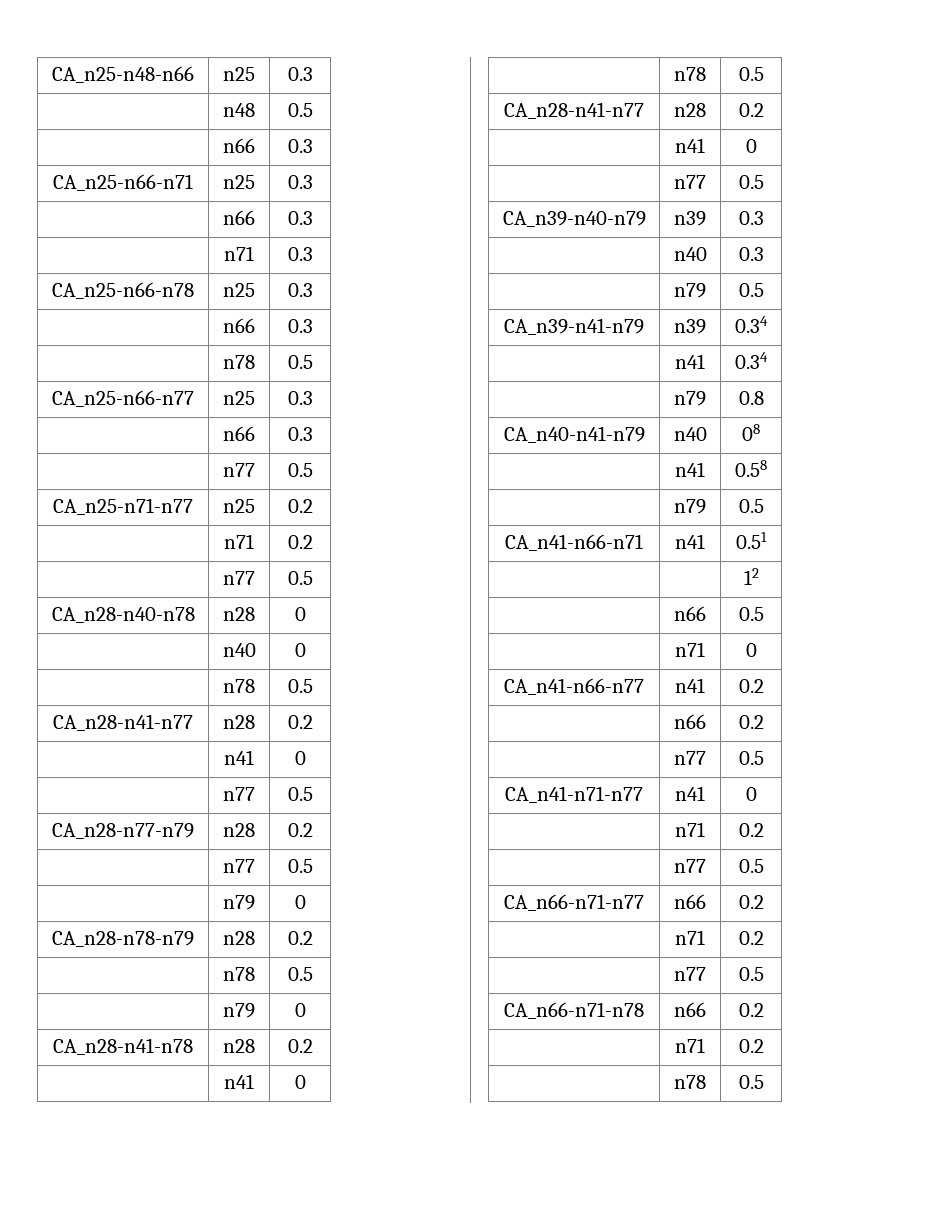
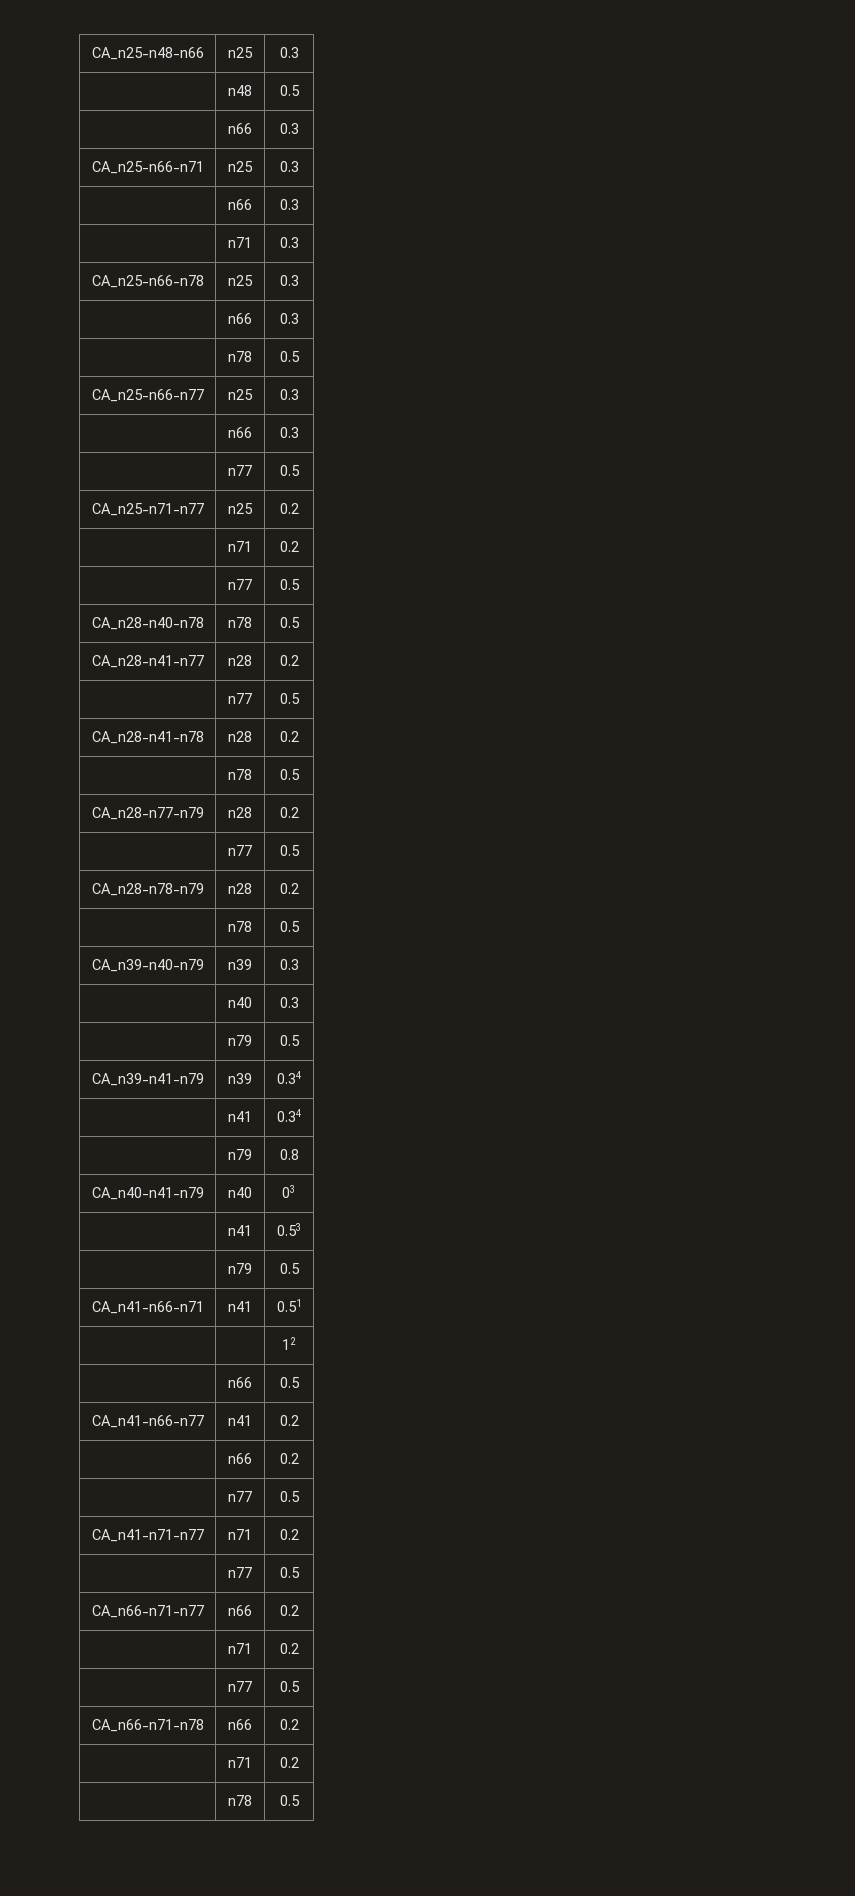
- CA_n28-n40-n78 | n28 | 0
- | n40 | 0
+ CA_n28-n40-n78 | n78 | 0.5
+ CA_n28-n41-n77 | n28 | 0.2
+ | n77 | 0.5
+ CA_n28-n41-n78 | n28 | 0.2
  | n78 | 0.5
- CA_n28-n41-n77 | n28 | 0.2
- | n41 | 0
- | n77 | 0.5
  CA_n28-n77-n79 | n28 | 0.2
  | n77 | 0.5
- | n79 | 0
  CA_n28-n78-n79 | n28 | 0.2
  | n78 | 0.5
- | n79 | 0
- CA_n28-n41-n78 | n28 | 0.2
- | n41 | 0
- | n78 | 0.5
- CA_n28-n41-n77 | n28 | 0.2
- | n41 | 0
- | n77 | 0.5
- CA_n40-n41-n79 | n40 | 08
- | n41 | 0.58
+ CA_n40-n41-n79 | n40 | 03
+ | n41 | 0.53
- | n71 | 0
- CA_n41-n71-n77 | n41 | 0
- | n71 | 0.2
+ CA_n41-n71-n77 | n71 | 0.2

